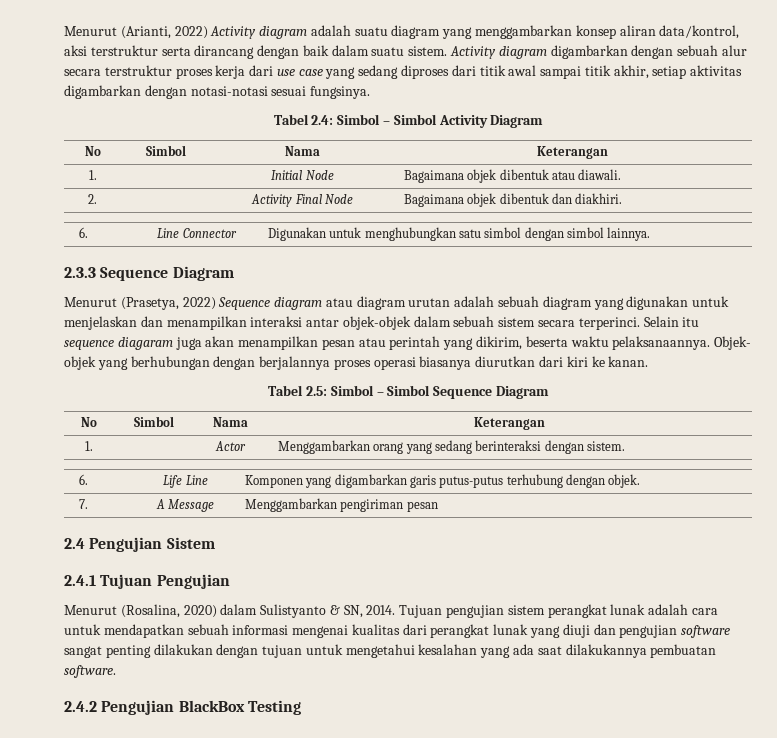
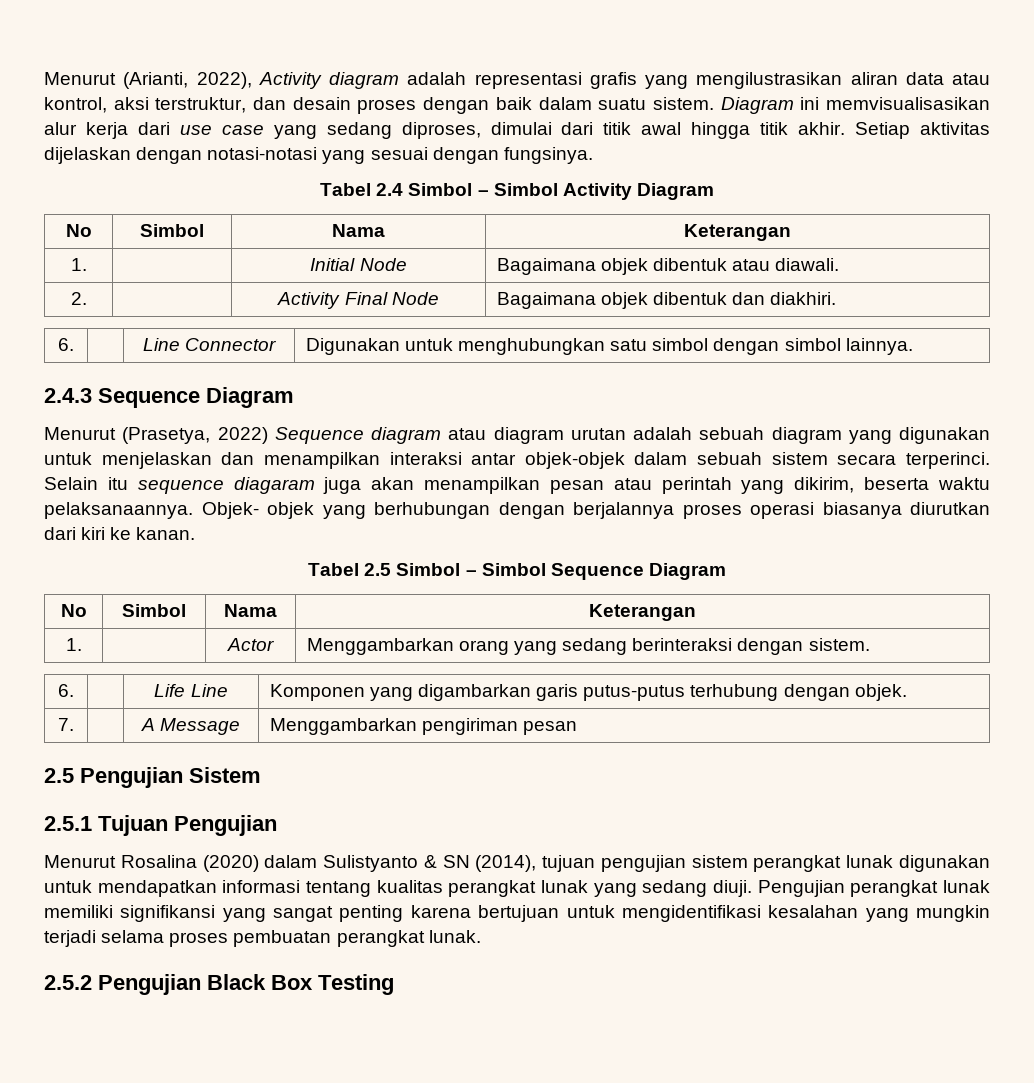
- Menurut (Arianti, 2022) Activity diagram adalah suatu diagram yang menggambarkan konsep aliran data/kontrol, aksi terstruktur serta dirancang dengan baik dalam suatu sistem.
+ Menurut (Arianti, 2022), Activity diagram adalah representasi grafis yang mengilustrasikan aliran data atau kontrol, aksi terstruktur, dan desain proses dengan baik dalam suatu sistem.
- Activity diagram digambarkan dengan sebuah alur secara terstruktur proses kerja dari use case yang sedang diproses dari titik awal sampai titik akhir, setiap aktivitas digambarkan dengan notasi-notasi sesuai fungsinya.
+ Diagram ini memvisualisasikan alur kerja dari use case yang sedang diproses, dimulai dari titik awal hingga titik akhir. Setiap aktivitas dijelaskan dengan notasi-notasi yang sesuai dengan fungsinya.
- Tabel 2.4: Simbol – Simbol Activity Diagram
+ Tabel 2.4 Simbol – Simbol Activity Diagram
- 2.3.3 Sequence Diagram
+ 2.4.3 Sequence Diagram
- Tabel 2.5: Simbol – Simbol Sequence Diagram
+ Tabel 2.5 Simbol – Simbol Sequence Diagram
- 2.4 Pengujian Sistem
+ 2.5 Pengujian Sistem
- 2.4.1 Tujuan Pengujian
+ 2.5.1 Tujuan Pengujian
- Menurut (Rosalina, 2020) dalam Sulistyanto & SN, 2014. Tujuan pengujian sistem perangkat lunak adalah cara untuk mendapatkan sebuah informasi mengenai kualitas dari perangkat lunak yang diuji dan pengujian software sangat penting dilakukan dengan tujuan untuk mengetahui kesalahan yang ada saat dilakukannya pembuatan software.
- 2.4.2 Pengujian BlackBox Testing
+ Menurut Rosalina (2020) dalam Sulistyanto & SN (2014), tujuan pengujian sistem perangkat lunak digunakan untuk mendapatkan informasi tentang kualitas perangkat lunak yang sedang diuji. Pengujian perangkat lunak memiliki signifikansi yang sangat penting karena bertujuan untuk mengidentifikasi kesalahan yang mungkin terjadi selama proses pembuatan perangkat lunak.
+ 2.5.2 Pengujian Black Box Testing

